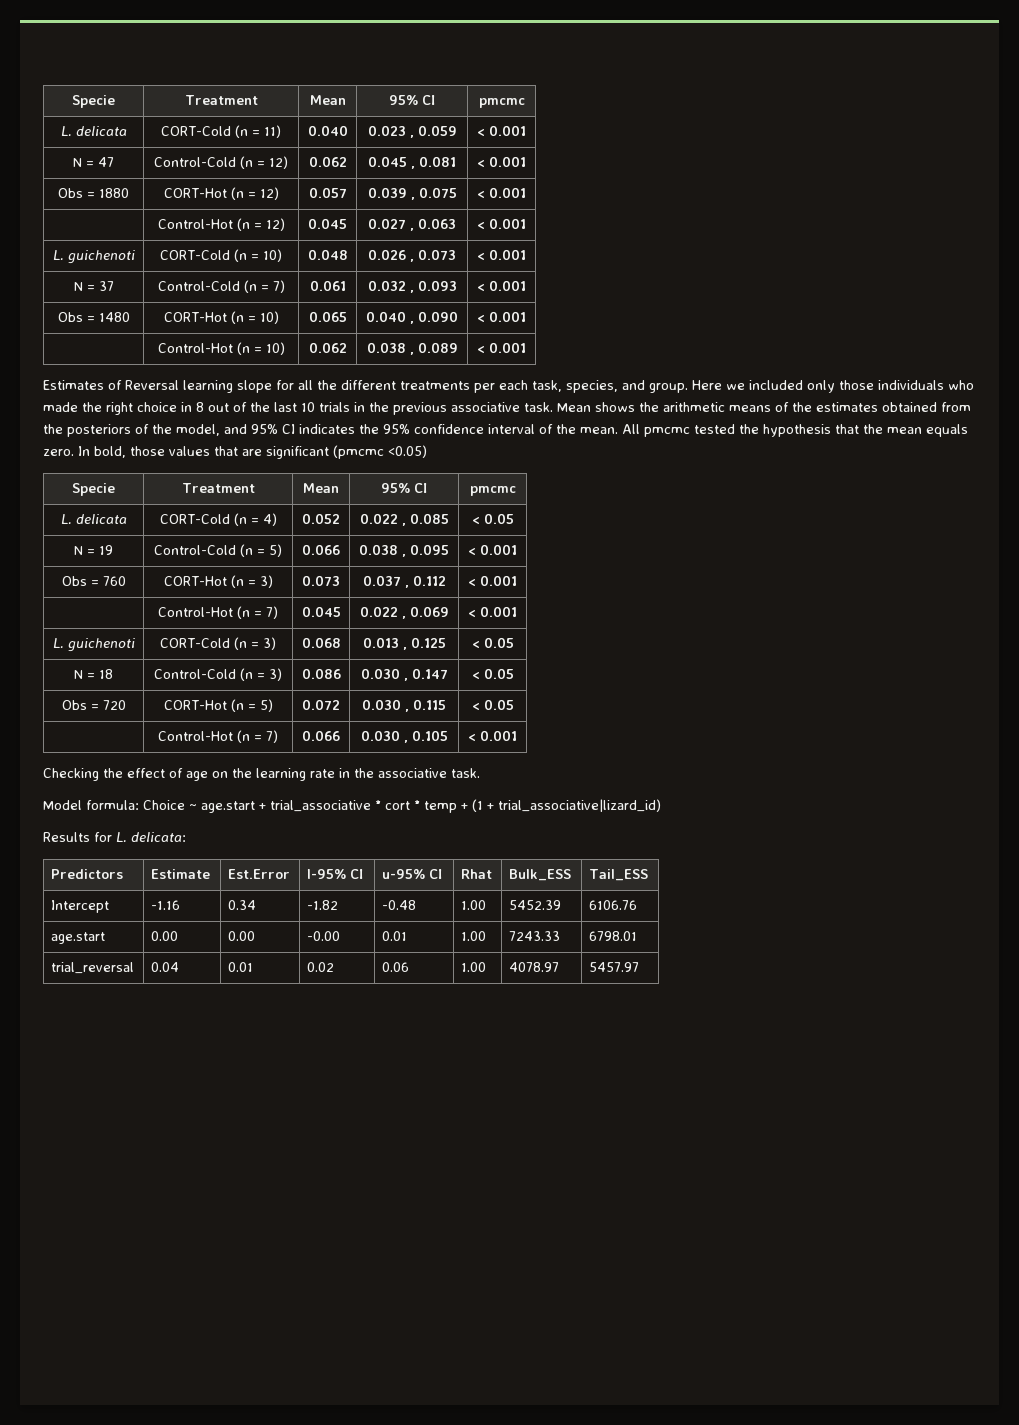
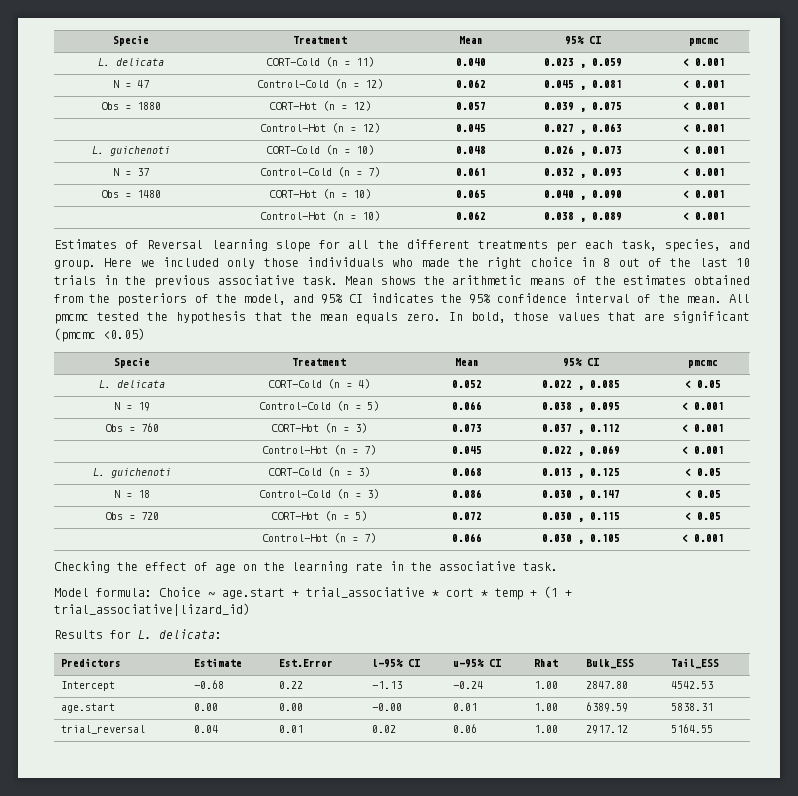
- Intercept | -1.16 | 0.34 | -1.82 | -0.48 | 1.00 | 5452.39 | 6106.76
+ Intercept | -0.68 | 0.22 | -1.13 | -0.24 | 1.00 | 2847.80 | 4542.53
- age.start | 0.00 | 0.00 | -0.00 | 0.01 | 1.00 | 7243.33 | 6798.01
+ age.start | 0.00 | 0.00 | -0.00 | 0.01 | 1.00 | 6389.59 | 5838.31
- trial_reversal | 0.04 | 0.01 | 0.02 | 0.06 | 1.00 | 4078.97 | 5457.97
+ trial_reversal | 0.04 | 0.01 | 0.02 | 0.06 | 1.00 | 2917.12 | 5164.55

